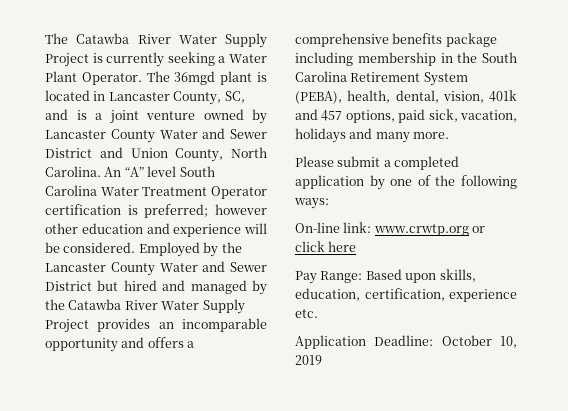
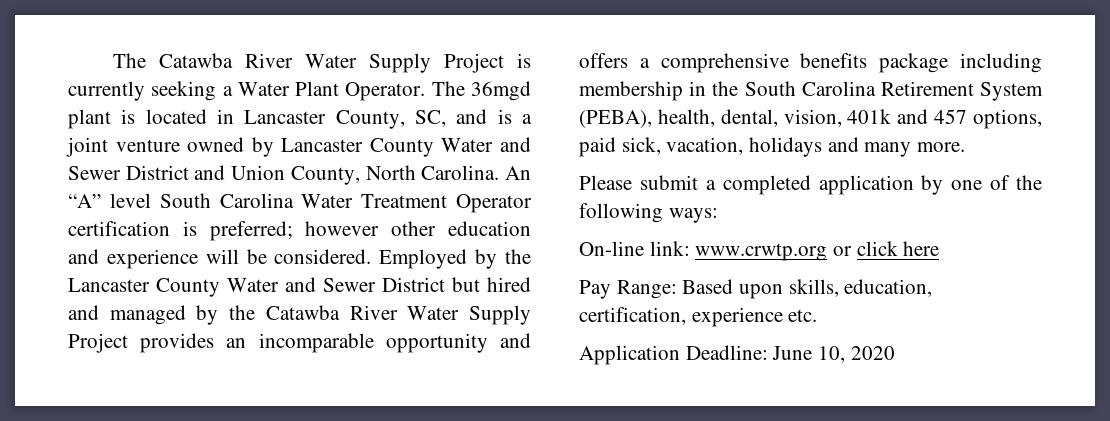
- Application Deadline: October 10, 2019
+ Application Deadline: June 10, 2020

